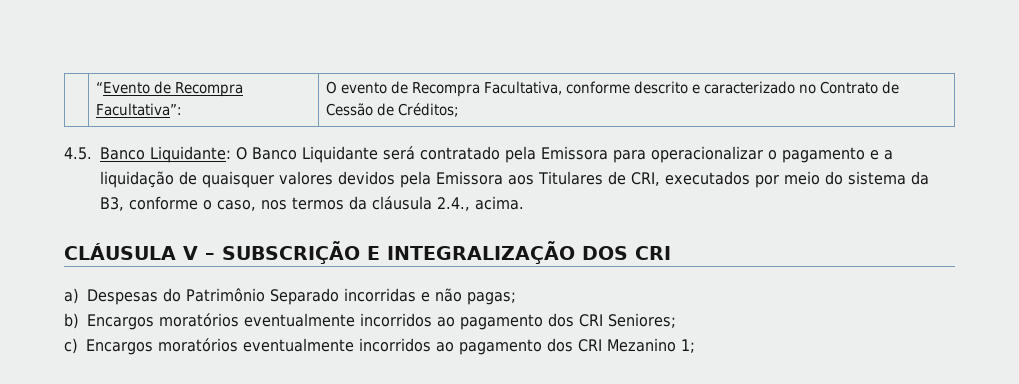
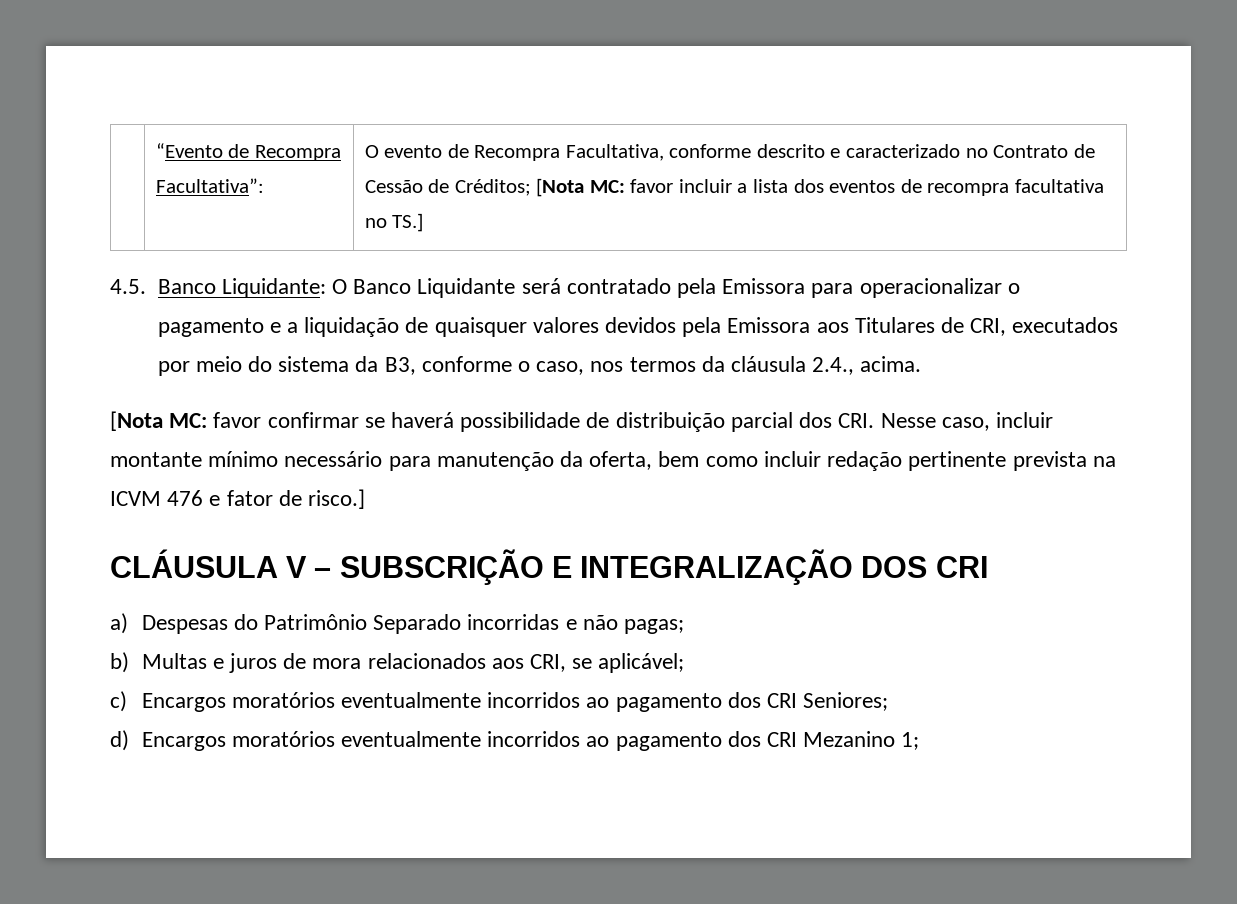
- | “Evento de Recompra Facultativa”: | O evento de Recompra Facultativa, conforme descrito e caracterizado no Contrato de Cessão de Créditos;
+ | “Evento de Recompra Facultativa”: | O evento de Recompra Facultativa, conforme descrito e caracterizado no Contrato de Cessão de Créditos; [Nota MC: favor incluir a lista dos eventos de recompra facultativa no TS.]
+ [Nota MC: favor confirmar se haverá possibilidade de distribuição parcial dos CRI. Nesse caso, incluir montante mínimo necessário para manutenção da oferta, bem como incluir redação pertinente prevista na ICVM 476 e fator de risco.]
- b) Encargos moratórios eventualmente incorridos ao pagamento dos CRI Seniores;
+ b) Multas e juros de mora relacionados aos CRI, se aplicável;
+ c) Encargos moratórios eventualmente incorridos ao pagamento dos CRI Seniores;
- c) Encargos moratórios eventualmente incorridos ao pagamento dos CRI Mezanino 1;
+ d) Encargos moratórios eventualmente incorridos ao pagamento dos CRI Mezanino 1;

